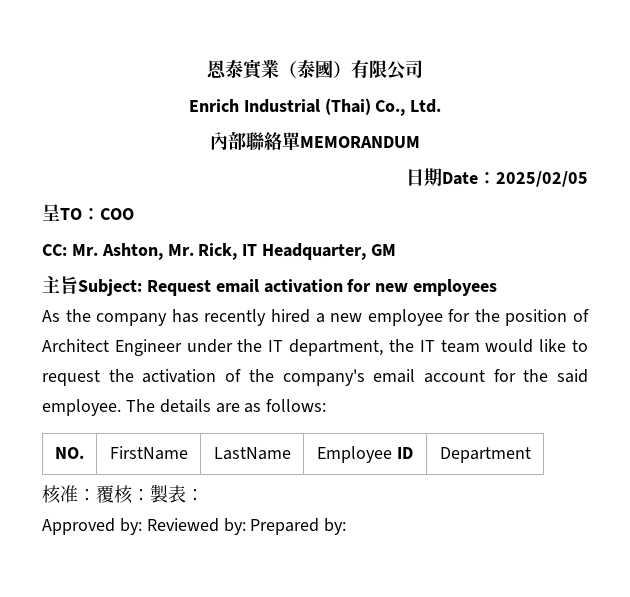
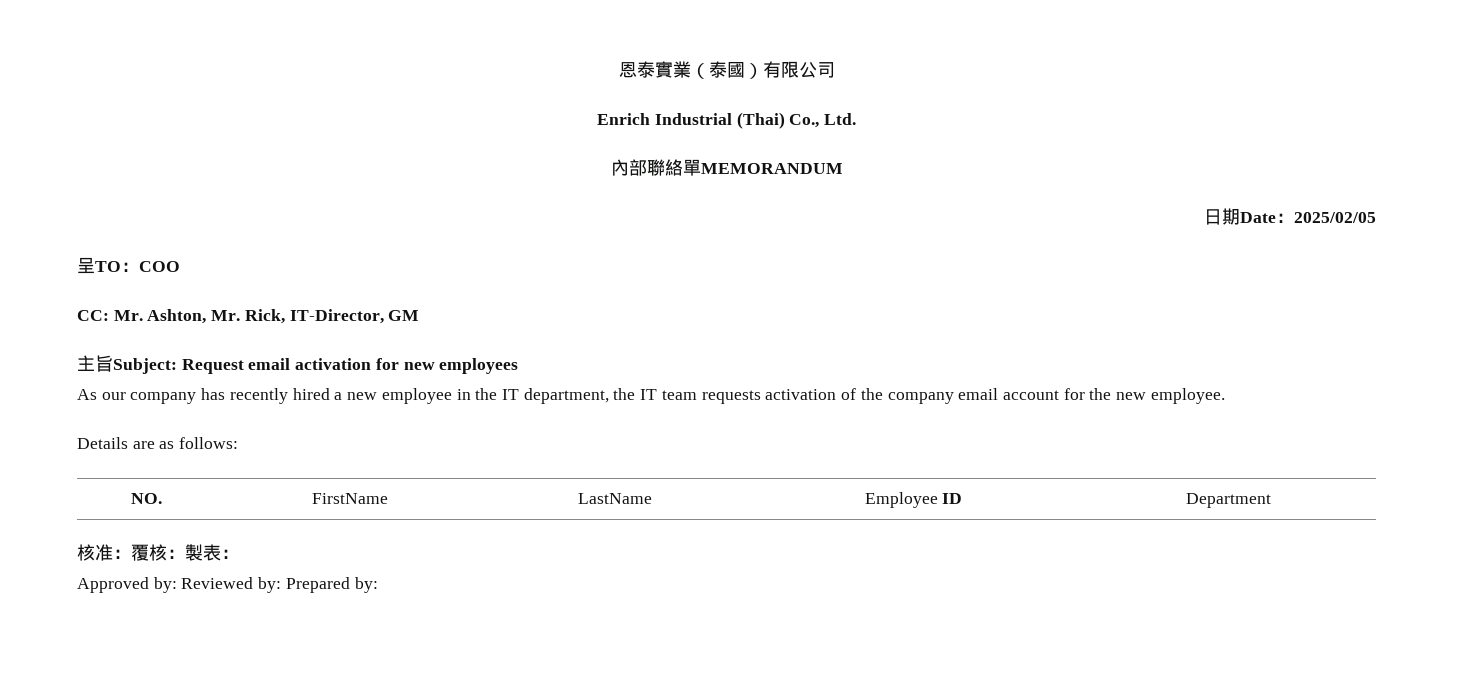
- CC: Mr. Ashton, Mr. Rick, IT Headquarter, GM
+ CC: Mr. Ashton, Mr. Rick, IT-Director, GM
- As the company has recently hired a new employee for the position of Architect Engineer under the IT department, the IT team would like to request the activation of the company's email account for the said employee. The details are as follows:
+ As our company has recently hired a new employee in the IT department, the IT team requests activation of the company email account for the new employee.
+ Details are as follows:

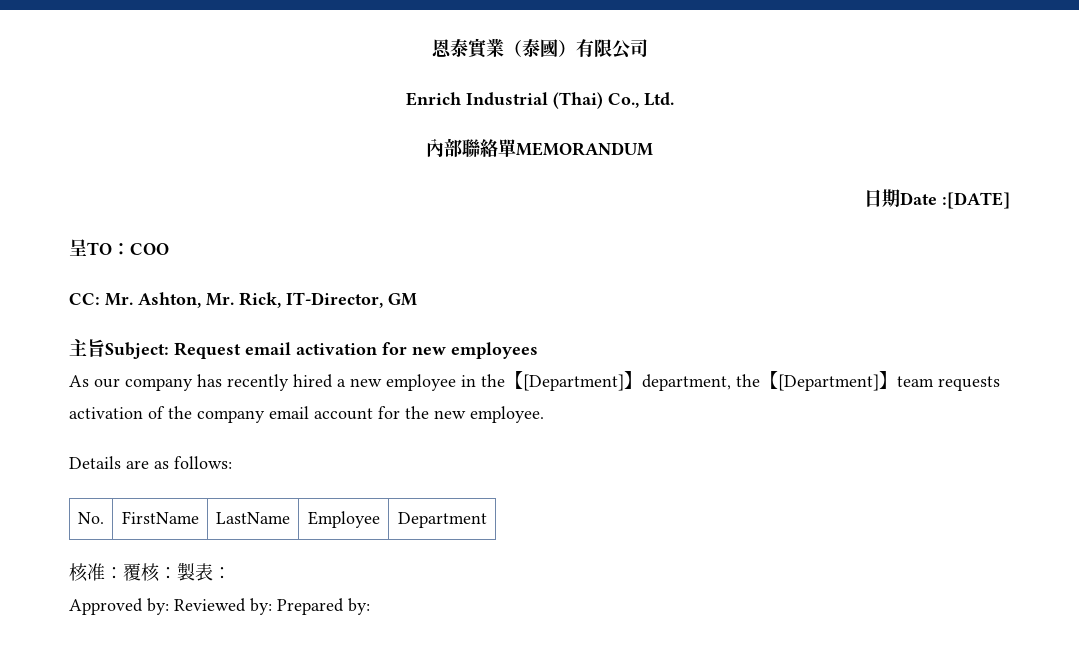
- 日期Date：2025/02/05
+ 日期Date :[DATE]
- As our company has recently hired a new employee in the IT department, the IT team requests activation of the company email account for the new employee.
+ As our company has recently hired a new employee in the【[Department]】department, the【[Department]】team requests activation of the company email account for the new employee.
- NO. | FirstName | LastName | Employee ID | Department
+ No. | FirstName | LastName | Employee | Department

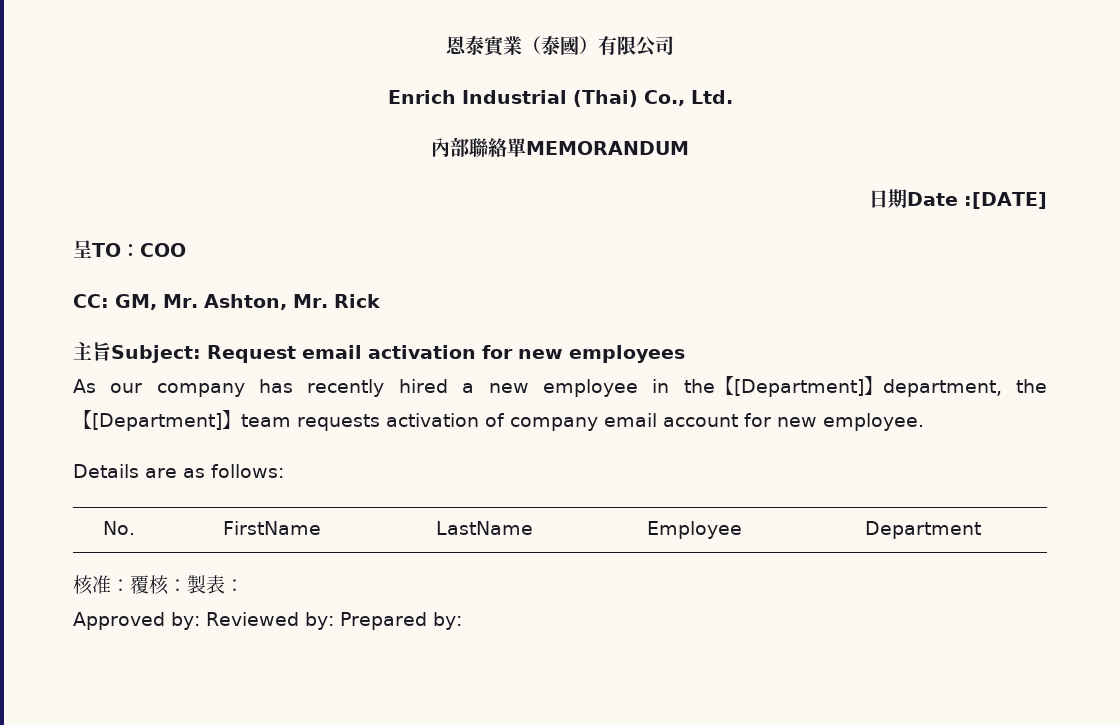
- CC: Mr. Ashton, Mr. Rick, IT-Director, GM
+ CC: GM, Mr. Ashton, Mr. Rick
- As our company has recently hired a new employee in the【[Department]】department, the【[Department]】team requests activation of the company email account for the new employee.
+ As our company has recently hired a new employee in the【[Department]】department, the【[Department]】team requests activation of company email account for new employee.

